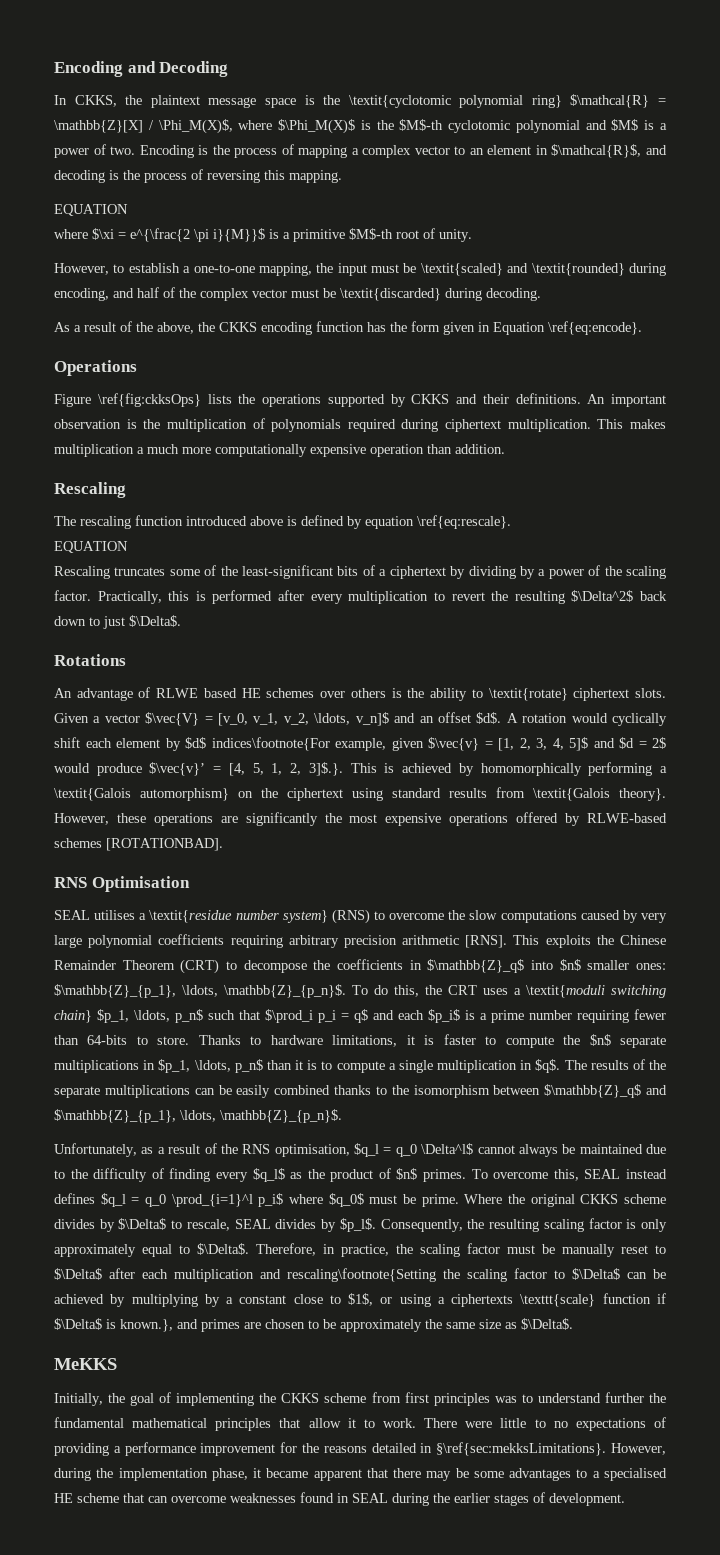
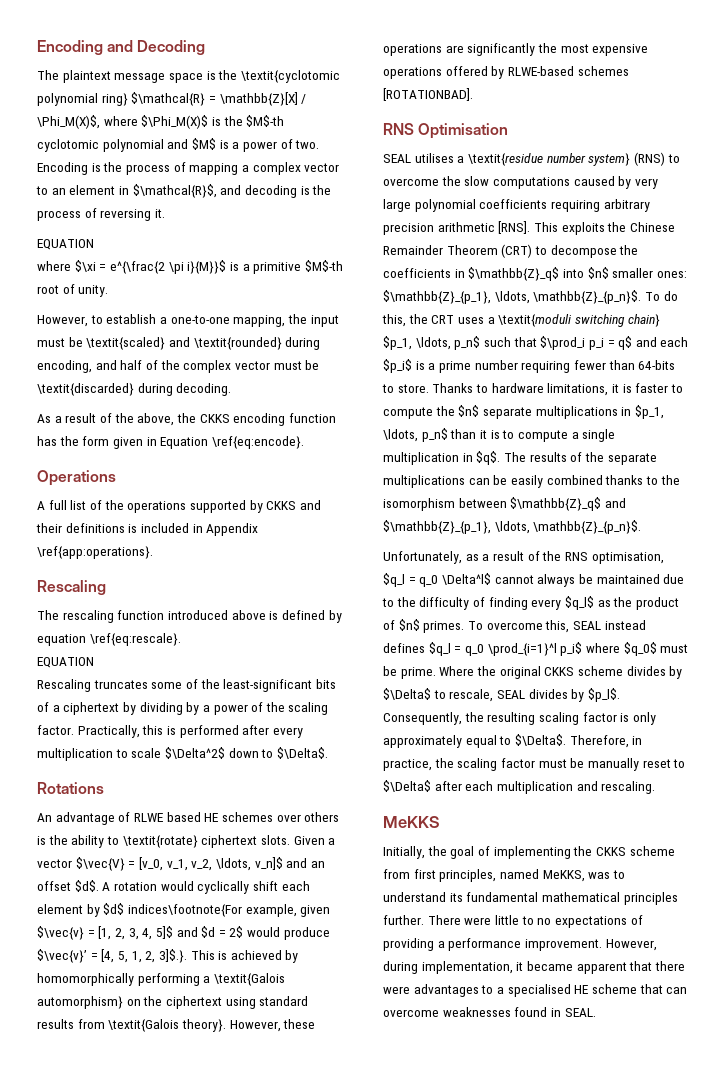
- In CKKS, the plaintext message space is the \textit{cyclotomic polynomial ring} $\mathcal{R} = \mathbb{Z}[X] / \Phi_M(X)$, where $\Phi_M(X)$ is the $M$-th cyclotomic polynomial and $M$ is a power of two.
+ The plaintext message space is the \textit{cyclotomic polynomial ring} $\mathcal{R} = \mathbb{Z}[X] / \Phi_M(X)$, where $\Phi_M(X)$ is the $M$-th cyclotomic polynomial and $M$ is a power of two.
- Encoding is the process of mapping a complex vector to an element in $\mathcal{R}$, and decoding is the process of reversing this mapping.
+ Encoding is the process of mapping a complex vector to an element in $\mathcal{R}$, and decoding is the process of reversing it.
- Figure \ref{fig:ckksOps} lists the operations supported by CKKS and their definitions. An important observation is the multiplication of polynomials required during ciphertext multiplication. This makes multiplication a much more computationally expensive operation than addition.
+ A full list of the operations supported by CKKS and their definitions is included in Appendix \ref{app:operations}.
- Practically, this is performed after every multiplication to revert the resulting $\Delta^2$ back down to just $\Delta$.
+ Practically, this is performed after every multiplication to scale $\Delta^2$ down to $\Delta$.
- Therefore, in practice, the scaling factor must be manually reset to $\Delta$ after each multiplication and rescaling\footnote{Setting the scaling factor to $\Delta$ can be achieved by multiplying by a constant close to $1$, or using a ciphertexts \texttt{scale} function if $\Delta$ is known.}, and primes are chosen to be approximately the same size as $\Delta$.
+ Therefore, in practice, the scaling factor must be manually reset to $\Delta$ after each multiplication and rescaling.
- Initially, the goal of implementing the CKKS scheme from first principles was to understand further the fundamental mathematical principles that allow it to work.
+ Initially, the goal of implementing the CKKS scheme from first principles, named MeKKS, was to understand its fundamental mathematical principles further.
- There were little to no expectations of providing a performance improvement for the reasons detailed in §\ref{sec:mekksLimitations}. However, during the implementation phase, it became apparent that there may be some advantages to a specialised HE scheme that can overcome weaknesses found in SEAL during the earlier stages of development.
+ There were little to no expectations of providing a performance improvement. However, during implementation, it became apparent that there were advantages to a specialised HE scheme that can overcome weaknesses found in SEAL.

